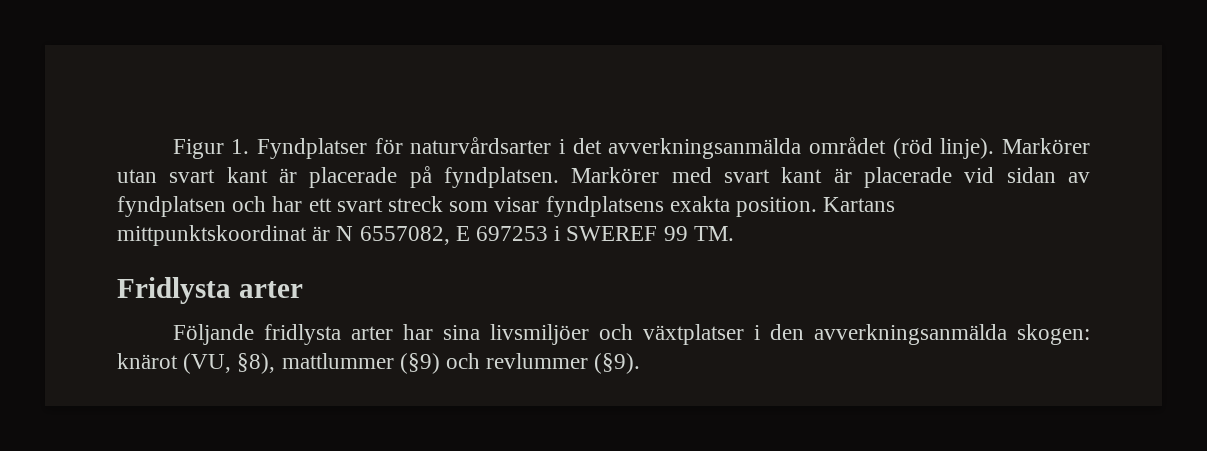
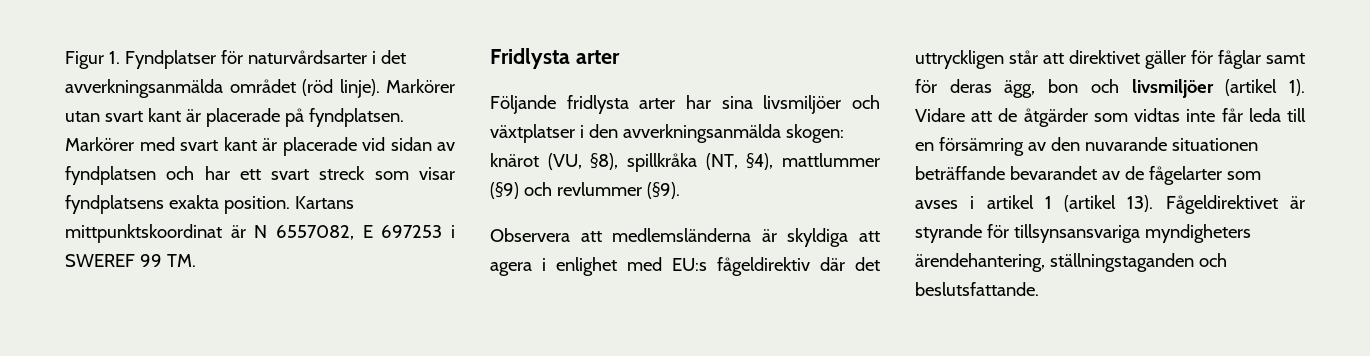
- Följande fridlysta arter har sina livsmiljöer och växtplatser i den avverkningsanmälda skogen: knärot (VU, §8), mattlummer (§9) och revlummer (§9).
+ Följande fridlysta arter har sina livsmiljöer och växtplatser i den avverkningsanmälda skogen: knärot (VU, §8), spillkråka (NT, §4), mattlummer (§9) och revlummer (§9).
+ Observera att medlemsländerna är skyldiga att agera i enlighet med EU:s fågeldirektiv där det uttryckligen står att direktivet gäller för fåglar samt för deras ägg, bon och livsmiljöer (artikel 1). Vidare att de åtgärder som vidtas inte får leda till en försämring av den nuvarande situationen beträffande bevarandet av de fågelarter som avses i artikel 1 (artikel 13). Fågeldirektivet är styrande för tillsynsansvariga myndigheters ärendehantering, ställningstaganden och beslutsfattande.

